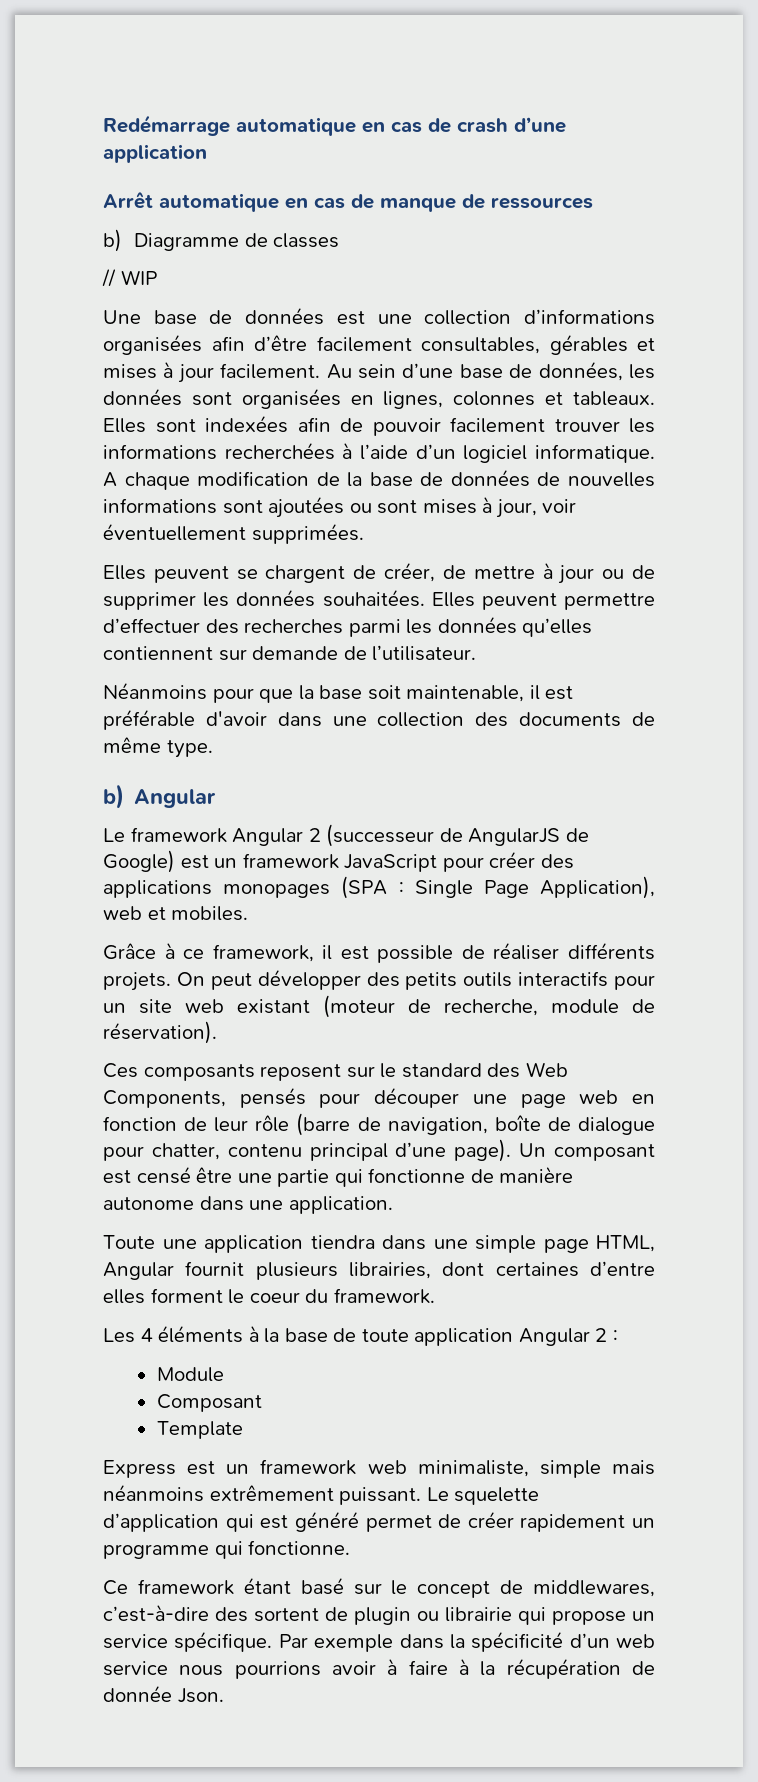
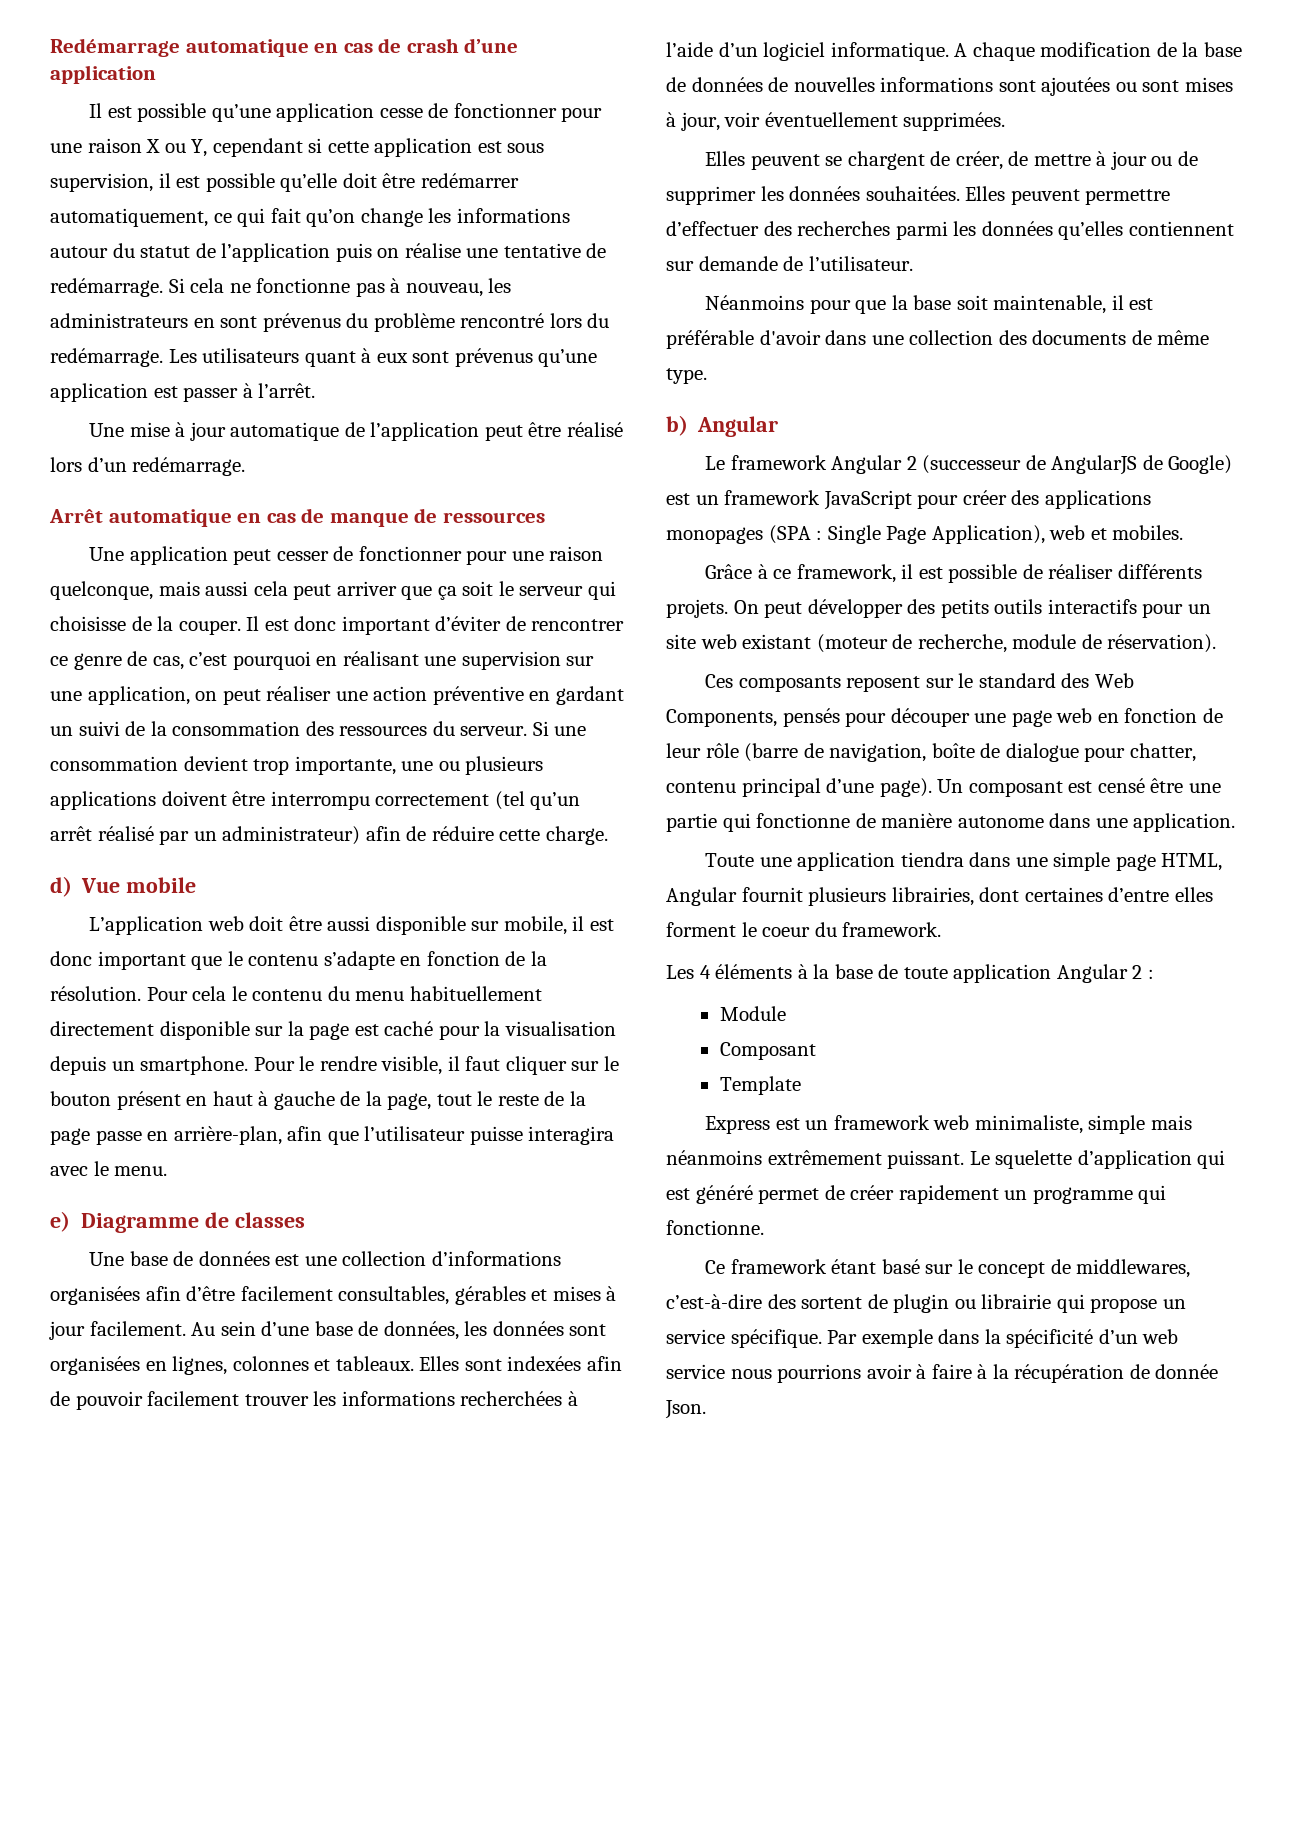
+ Il est possible qu’une application cesse de fonctionner pour une raison X ou Y, cependant si cette application est sous supervision, il est possible qu’elle doit être redémarrer automatiquement, ce qui fait qu’on change les informations autour du statut de l’application puis on réalise une tentative de redémarrage. Si cela ne fonctionne pas à nouveau, les administrateurs en sont prévenus du problème rencontré lors du redémarrage. Les utilisateurs quant à eux sont prévenus qu’une application est passer à l’arrêt.
+ Une mise à jour automatique de l’application peut être réalisé lors d’un redémarrage.
- b) Diagramme de classes
+ Une application peut cesser de fonctionner pour une raison quelconque, mais aussi cela peut arriver que ça soit le serveur qui choisisse de la couper. Il est donc important d’éviter de rencontrer ce genre de cas, c’est pourquoi en réalisant une supervision sur une application, on peut réaliser une action préventive en gardant un suivi de la consommation des ressources du serveur. Si une consommation devient trop importante, une ou plusieurs applications doivent être interrompu correctement (tel qu’un arrêt réalisé par un administrateur) afin de réduire cette charge.
+ d) Vue mobile
+ L’application web doit être aussi disponible sur mobile, il est donc important que le contenu s’adapte en fonction de la résolution. Pour cela le contenu du menu habituellement directement disponible sur la page est caché pour la visualisation depuis un smartphone. Pour le rendre visible, il faut cliquer sur le bouton présent en haut à gauche de la page, tout le reste de la page passe en arrière-plan, afin que l’utilisateur puisse interagira avec le menu.
+ e) Diagramme de classes
- // WIP

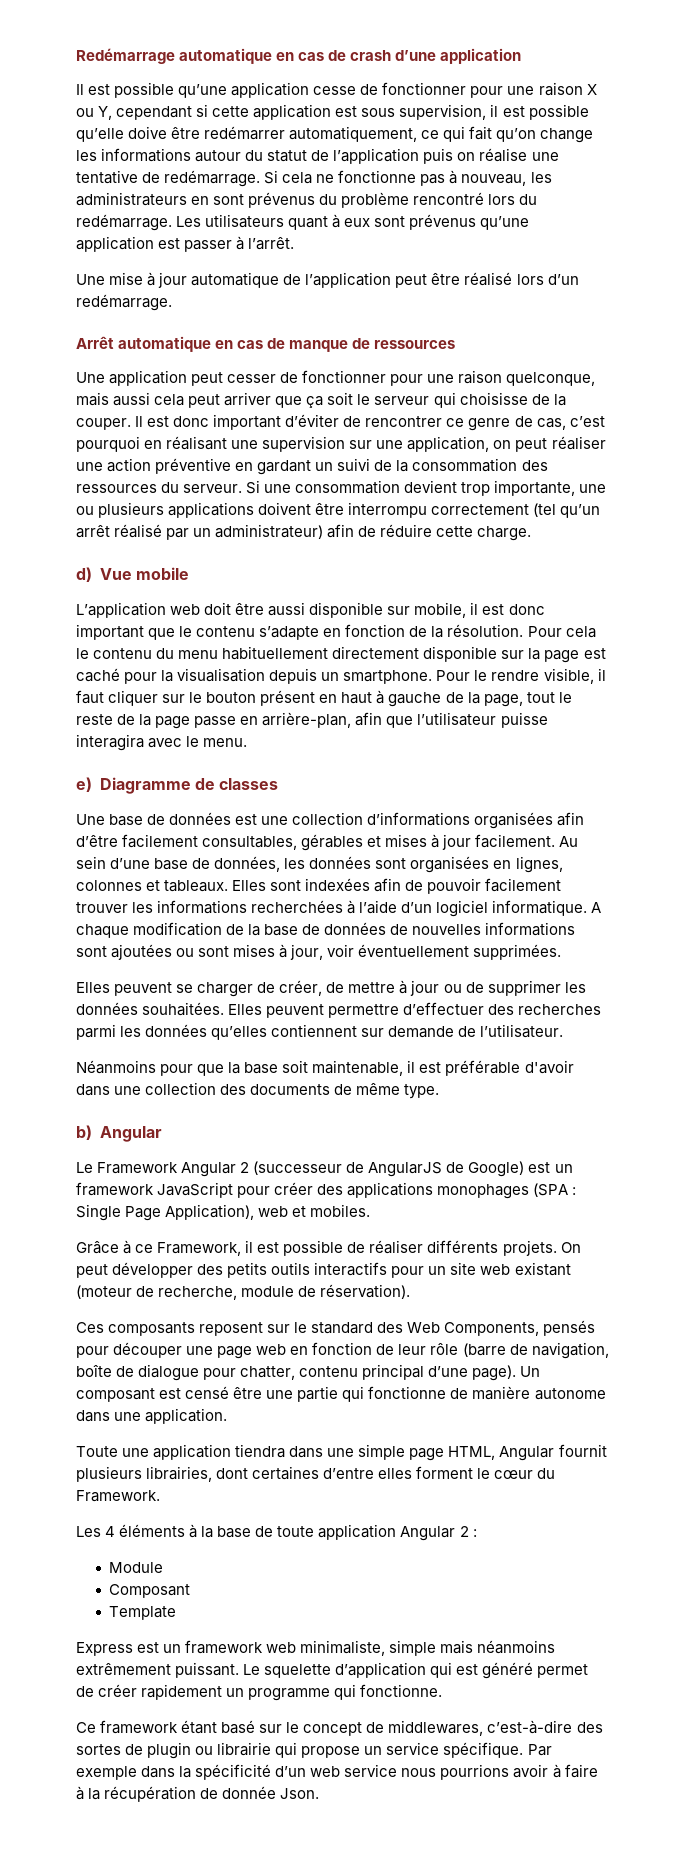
- Il est possible qu’une application cesse de fonctionner pour une raison X ou Y, cependant si cette application est sous supervision, il est possible qu’elle doit être redémarrer automatiquement, ce qui fait qu’on change les informations autour du statut de l’application puis on réalise une tentative de redémarrage.
+ Il est possible qu’une application cesse de fonctionner pour une raison X ou Y, cependant si cette application est sous supervision, il est possible qu’elle doive être redémarrer automatiquement, ce qui fait qu’on change les informations autour du statut de l’application puis on réalise une tentative de redémarrage.
- Elles peuvent se chargent de créer, de mettre à jour ou de supprimer les données souhaitées.
+ Elles peuvent se charger de créer, de mettre à jour ou de supprimer les données souhaitées.
- Le framework Angular 2 (successeur de AngularJS de Google) est un framework JavaScript pour créer des applications monopages (SPA : Single Page Application), web et mobiles.
+ Le Framework Angular 2 (successeur de AngularJS de Google) est un framework JavaScript pour créer des applications monophages (SPA : Single Page Application), web et mobiles.
- Grâce à ce framework, il est possible de réaliser différents projets.
+ Grâce à ce Framework, il est possible de réaliser différents projets.
- Toute une application tiendra dans une simple page HTML, Angular fournit plusieurs librairies, dont certaines d’entre elles forment le coeur du framework.
+ Toute une application tiendra dans une simple page HTML, Angular fournit plusieurs librairies, dont certaines d’entre elles forment le cœur du Framework.
- Ce framework étant basé sur le concept de middlewares, c’est-à-dire des sortent de plugin ou librairie qui propose un service spécifique.
+ Ce framework étant basé sur le concept de middlewares, c’est-à-dire des sortes de plugin ou librairie qui propose un service spécifique.

